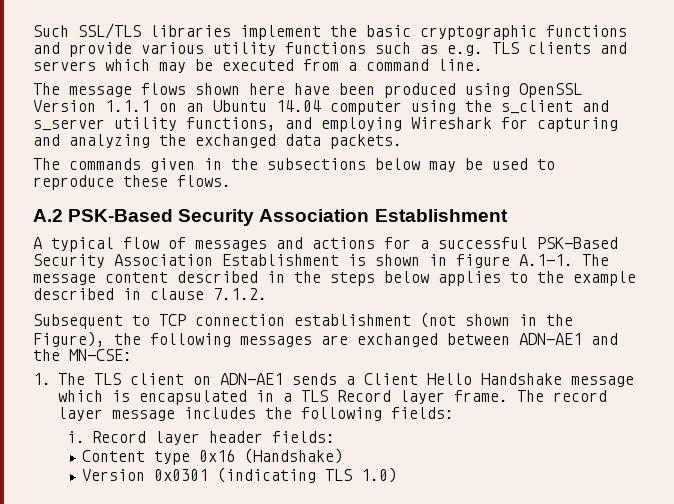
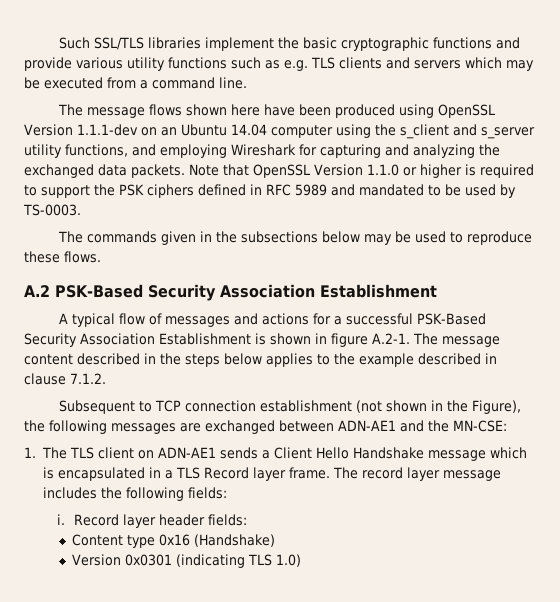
- The message flows shown here have been produced using OpenSSL Version 1.1.1 on an Ubuntu 14.04 computer using the s_client and s_server utility functions, and employing Wireshark for capturing and analyzing the exchanged data packets.
+ The message flows shown here have been produced using OpenSSL Version 1.1.1-dev on an Ubuntu 14.04 computer using the s_client and s_server utility functions, and employing Wireshark for capturing and analyzing the exchanged data packets. Note that OpenSSL Version 1.1.0 or higher is required to support the PSK ciphers defined in RFC 5989 and mandated to be used by TS-0003.
- A typical flow of messages and actions for a successful PSK-Based Security Association Establishment is shown in figure A.1-1. The message content described in the steps below applies to the example described in clause 7.1.2.
+ A typical flow of messages and actions for a successful PSK-Based Security Association Establishment is shown in figure A.2-1. The message content described in the steps below applies to the example described in clause 7.1.2.

